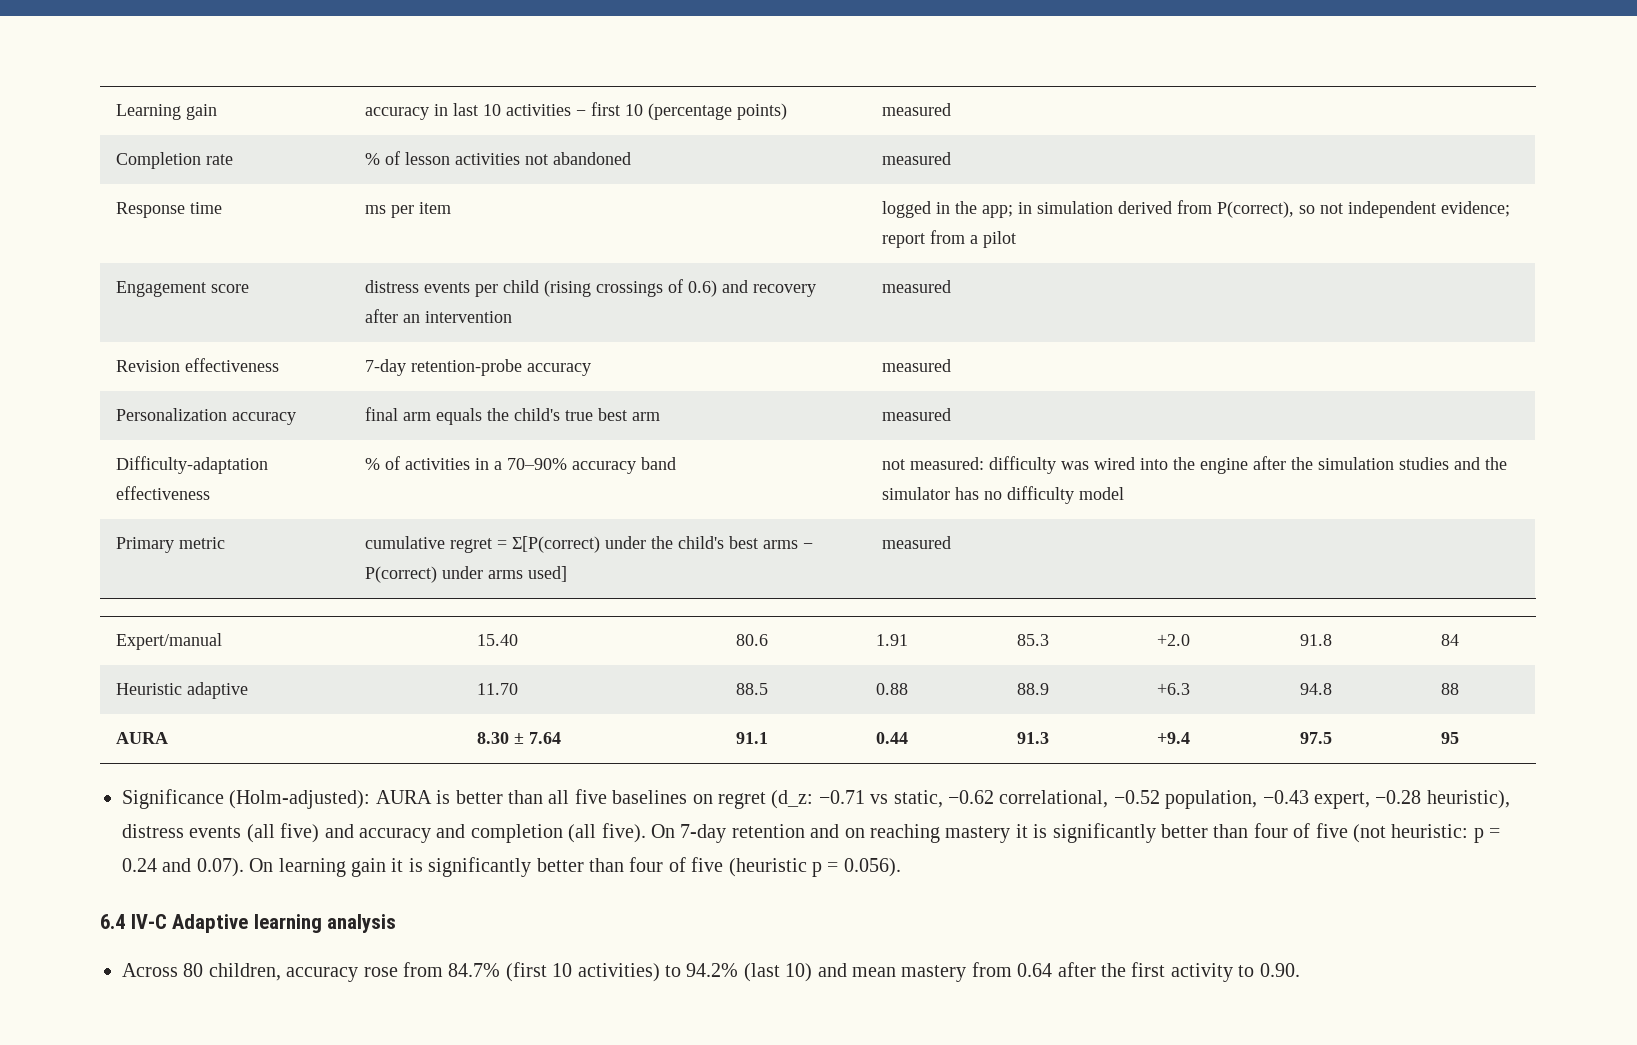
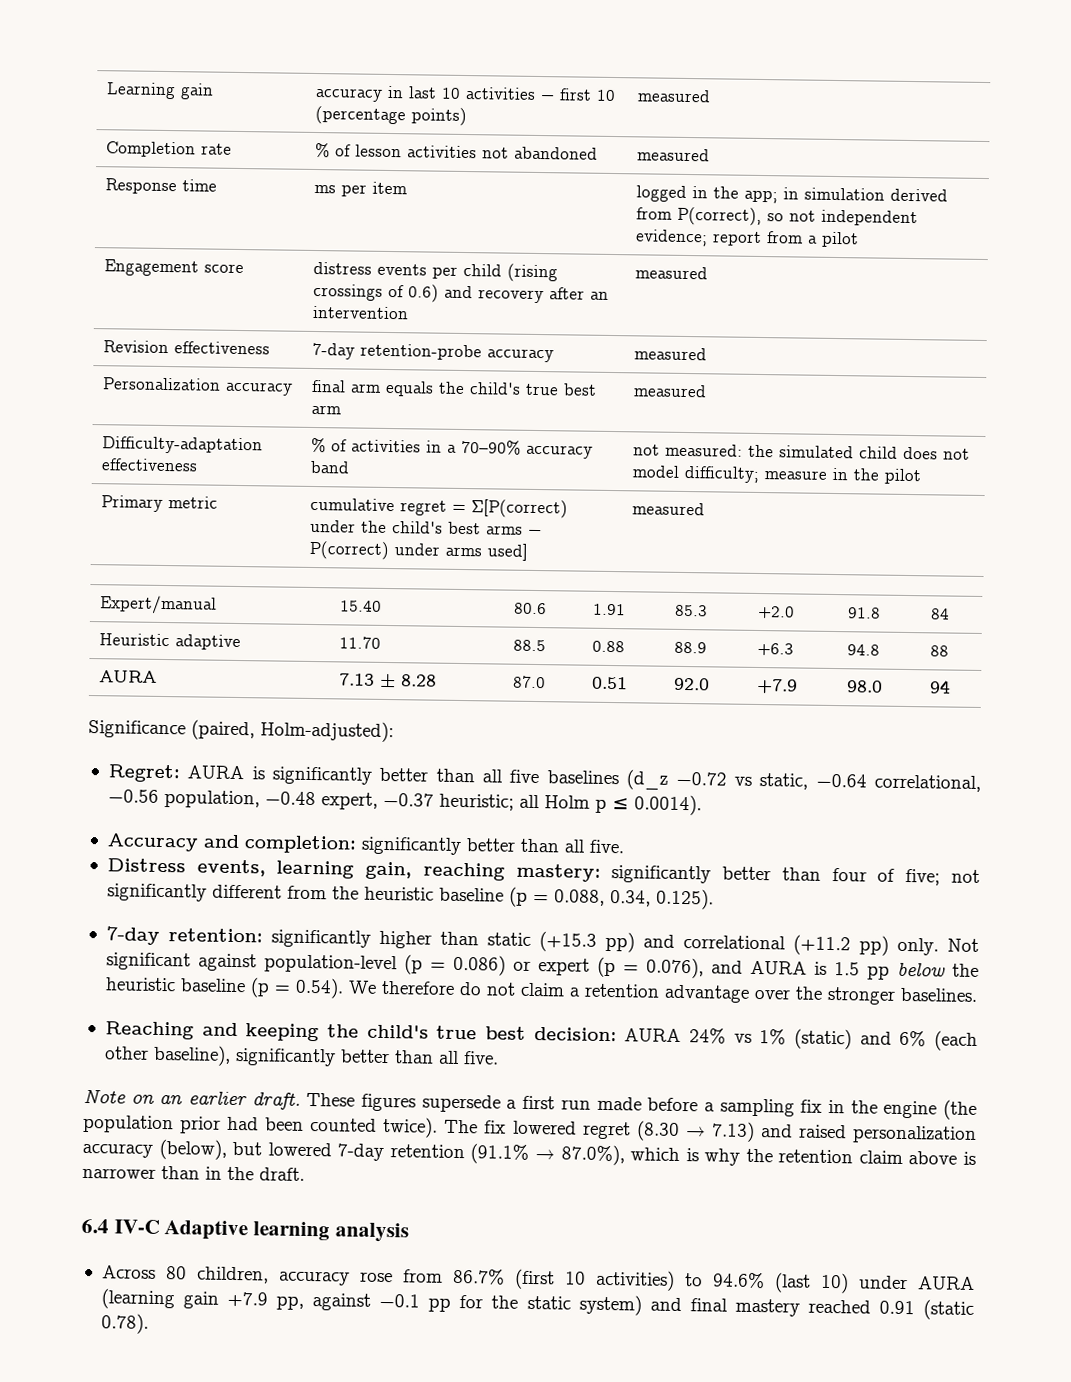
- Difficulty-adaptation effectiveness | % of activities in a 70–90% accuracy band | not measured: difficulty was wired into the engine after the simulation studies and the simulator has no difficulty model
+ Difficulty-adaptation effectiveness | % of activities in a 70–90% accuracy band | not measured: the simulated child does not model difficulty; measure in the pilot
- AURA | 8.30 ± 7.64 | 91.1 | 0.44 | 91.3 | +9.4 | 97.5 | 95
- Significance (Holm-adjusted): AURA is better than all five baselines on regret (d_z: −0.71 vs static, −0.62 correlational, −0.52 population, −0.43 expert, −0.28 heuristic), distress events (all five) and accuracy and completion (all five). On 7-day retention and on reaching mastery it is significantly better than four of five (not heuristic: p = 0.24 and 0.07). On learning gain it is significantly better than four of five (heuristic p = 0.056).
+ AURA | 7.13 ± 8.28 | 87.0 | 0.51 | 92.0 | +7.9 | 98.0 | 94
+ Significance (paired, Holm-adjusted):
+ Regret: AURA is significantly better than all five baselines (d_z −0.72 vs static, −0.64 correlational, −0.56 population, −0.48 expert, −0.37 heuristic; all Holm p ≤ 0.0014).
+ Accuracy and completion: significantly better than all five.
+ Distress events, learning gain, reaching mastery: significantly better than four of five; not significantly different from the heuristic baseline (p = 0.088, 0.34, 0.125).
+ 7-day retention: significantly higher than static (+15.3 pp) and correlational (+11.2 pp) only. Not significant against population-level (p = 0.086) or expert (p = 0.076), and AURA is 1.5 pp below the heuristic baseline (p = 0.54). We therefore do not claim a retention advantage over the stronger baselines.
+ Reaching and keeping the child's true best decision: AURA 24% vs 1% (static) and 6% (each other baseline), significantly better than all five.
+ Note on an earlier draft. These figures supersede a first run made before a sampling fix in the engine (the population prior had been counted twice). The fix lowered regret (8.30 → 7.13) and raised personalization accuracy (below), but lowered 7-day retention (91.1% → 87.0%), which is why the retention claim above is narrower than in the draft.
- Across 80 children, accuracy rose from 84.7% (first 10 activities) to 94.2% (last 10) and mean mastery from 0.64 after the first activity to 0.90.
+ Across 80 children, accuracy rose from 86.7% (first 10 activities) to 94.6% (last 10) under AURA (learning gain +7.9 pp, against −0.1 pp for the static system) and final mastery reached 0.91 (static 0.78).

